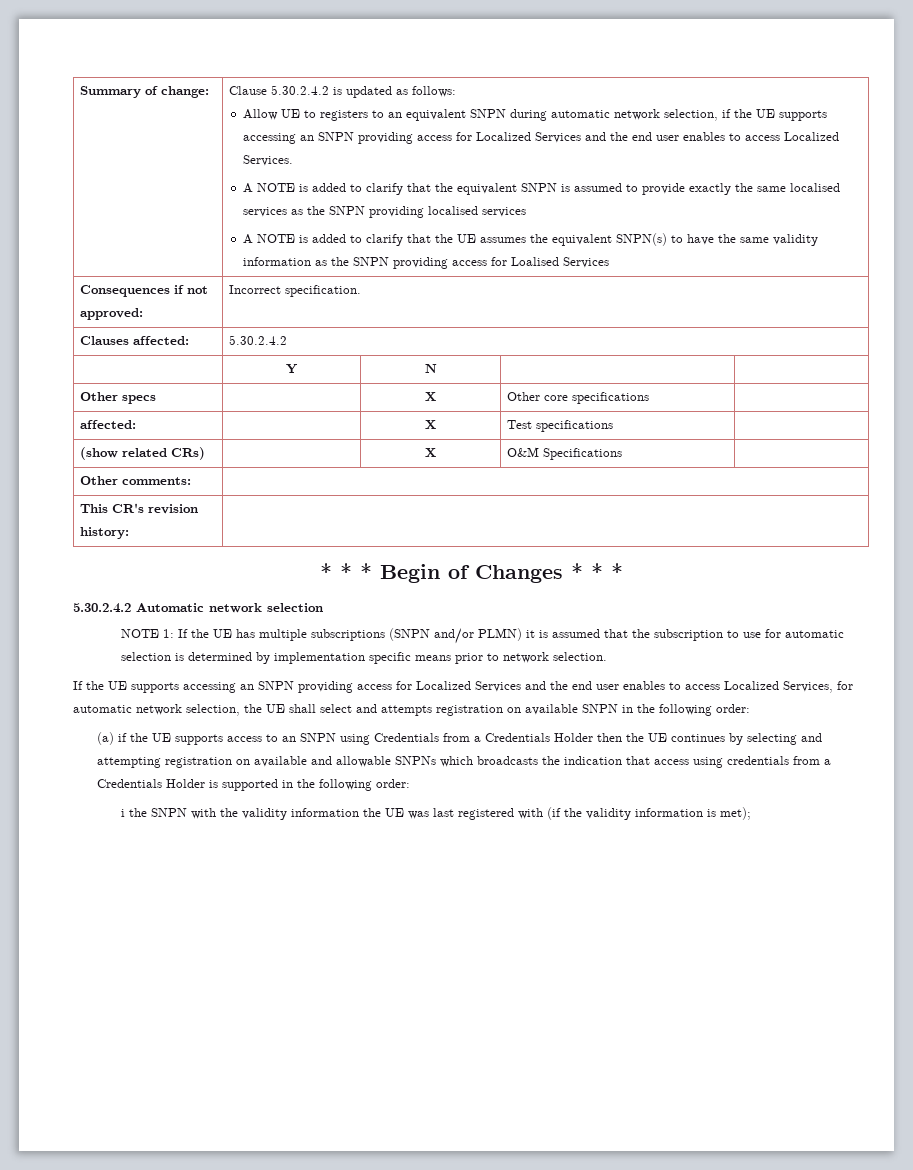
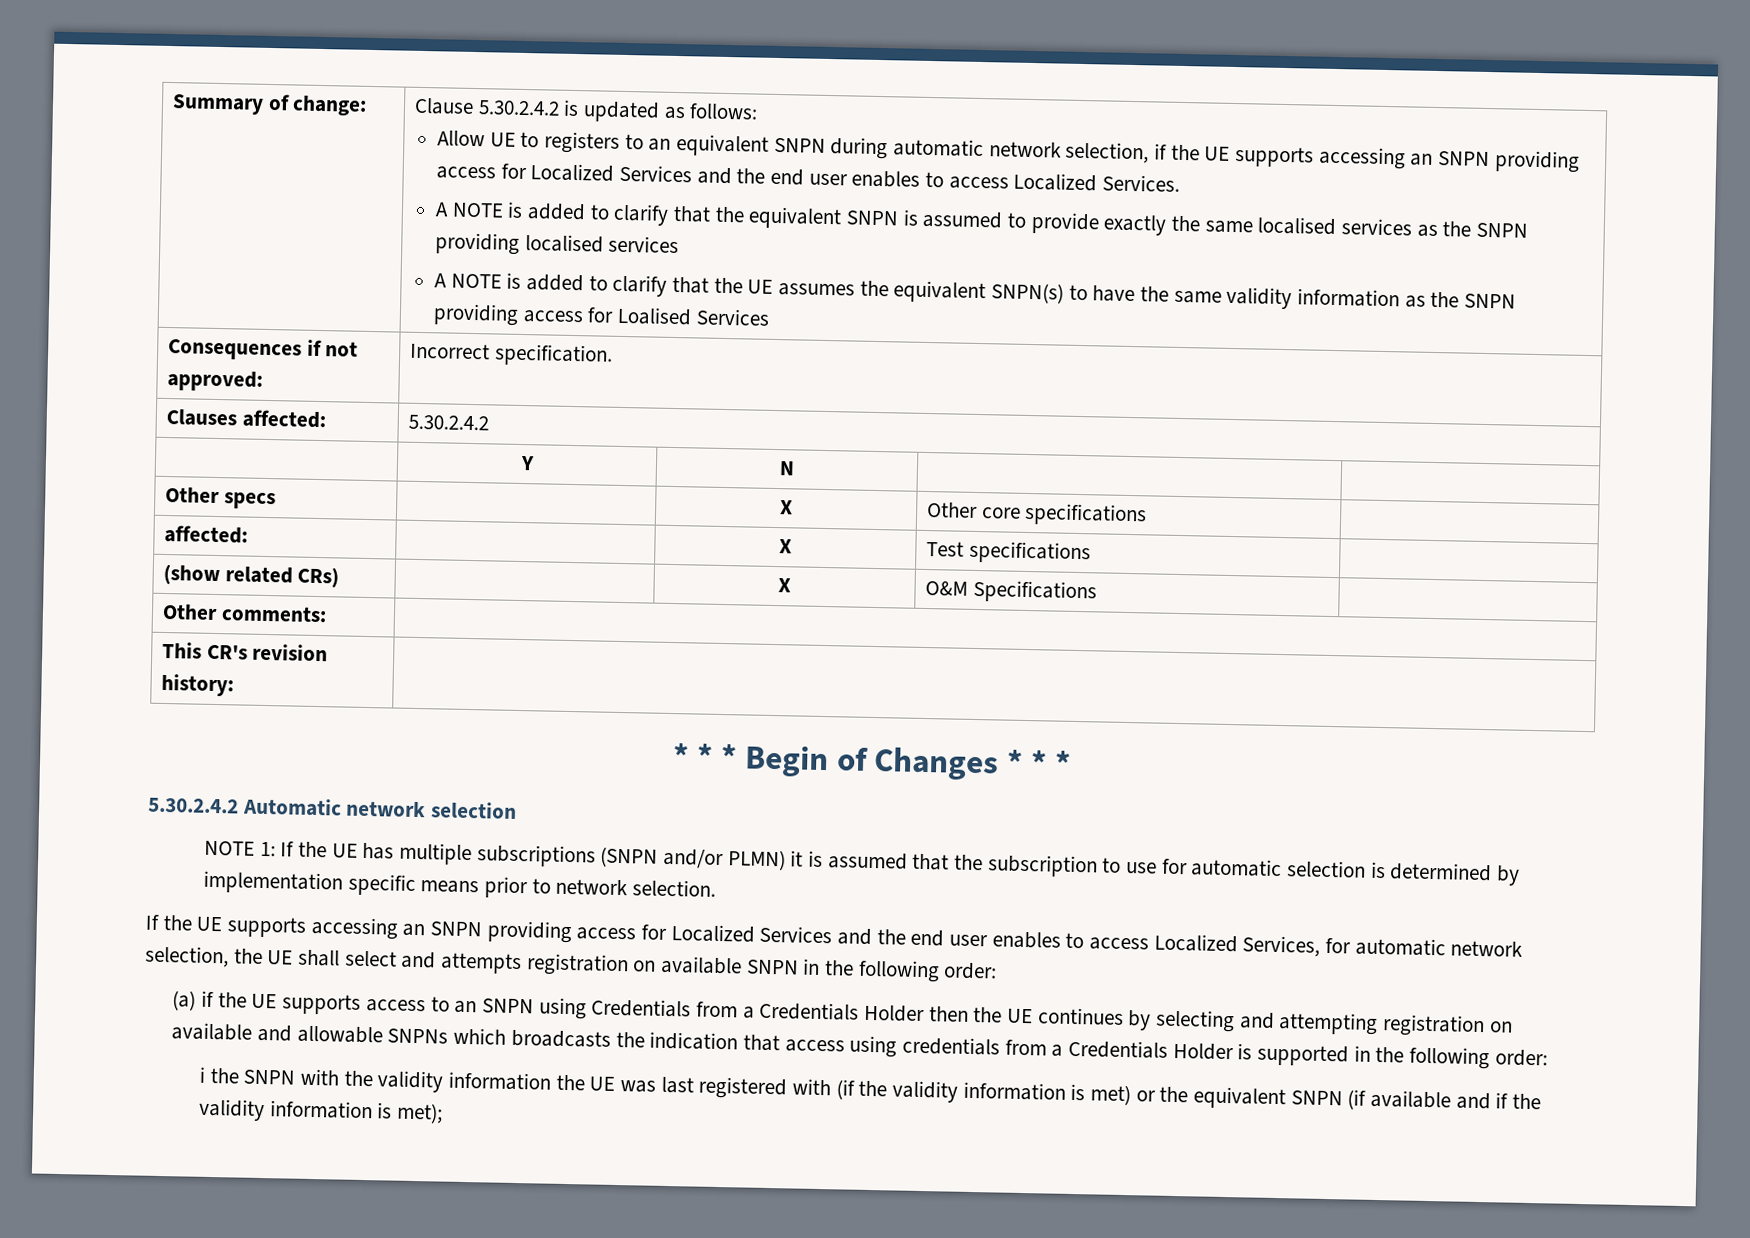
- i the SNPN with the validity information the UE was last registered with (if the validity information is met);
+ i the SNPN with the validity information the UE was last registered with (if the validity information is met) or the equivalent SNPN (if available and if the validity information is met);

